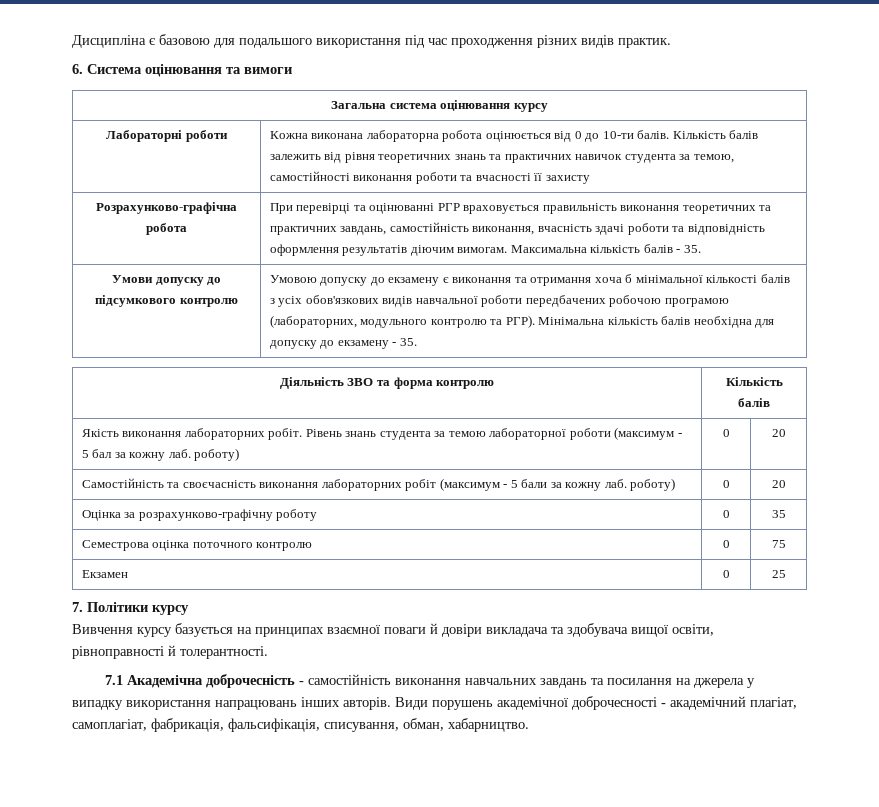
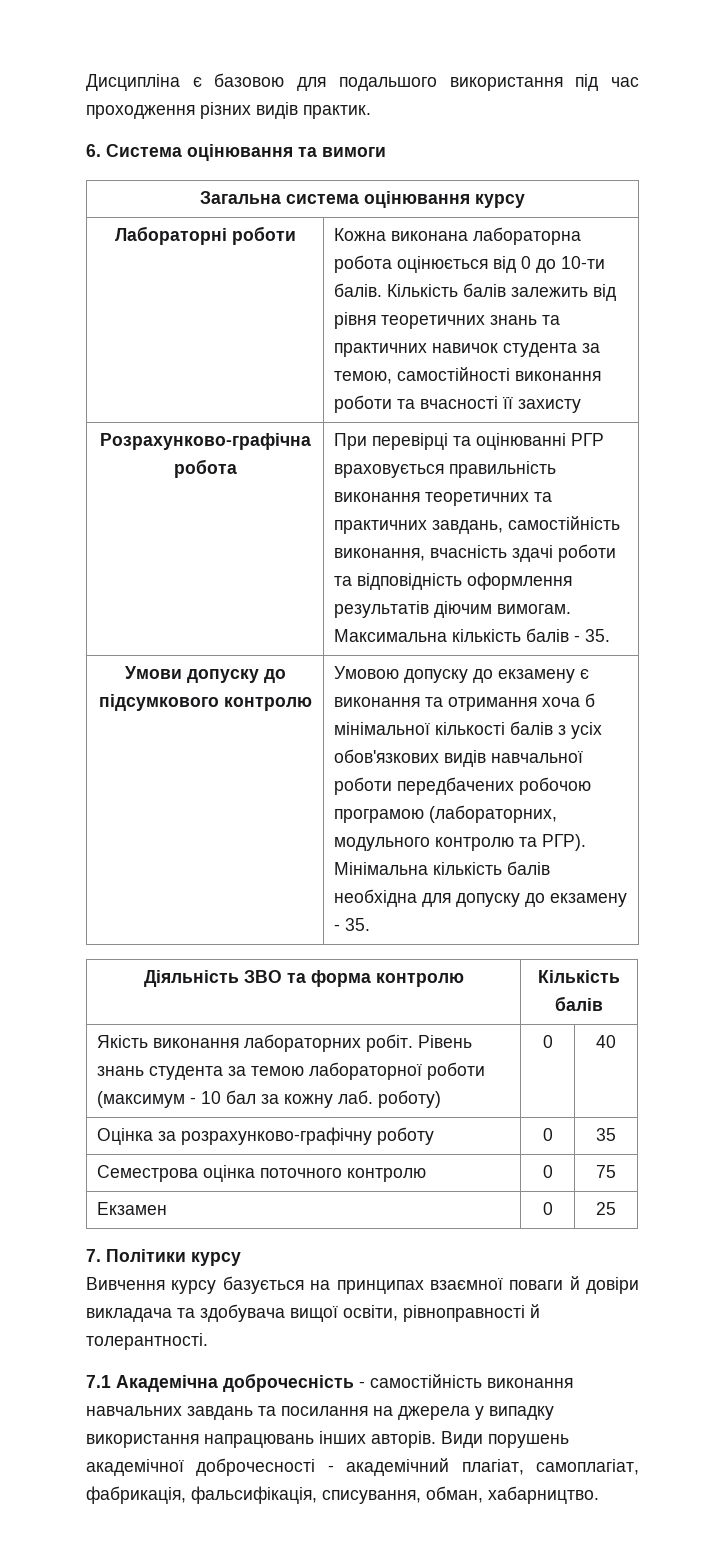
- Якість виконання лабораторних робіт. Рівень знань студента за темою лабораторної роботи (максимум - 5 бал за кожну лаб. роботу) | 0 | 20
- Самостійність та своєчасність виконання лабораторних робіт (максимум - 5 бали за кожну лаб. роботу) | 0 | 20
+ Якість виконання лабораторних робіт. Рівень знань студента за темою лабораторної роботи (максимум - 10 бал за кожну лаб. роботу) | 0 | 40

